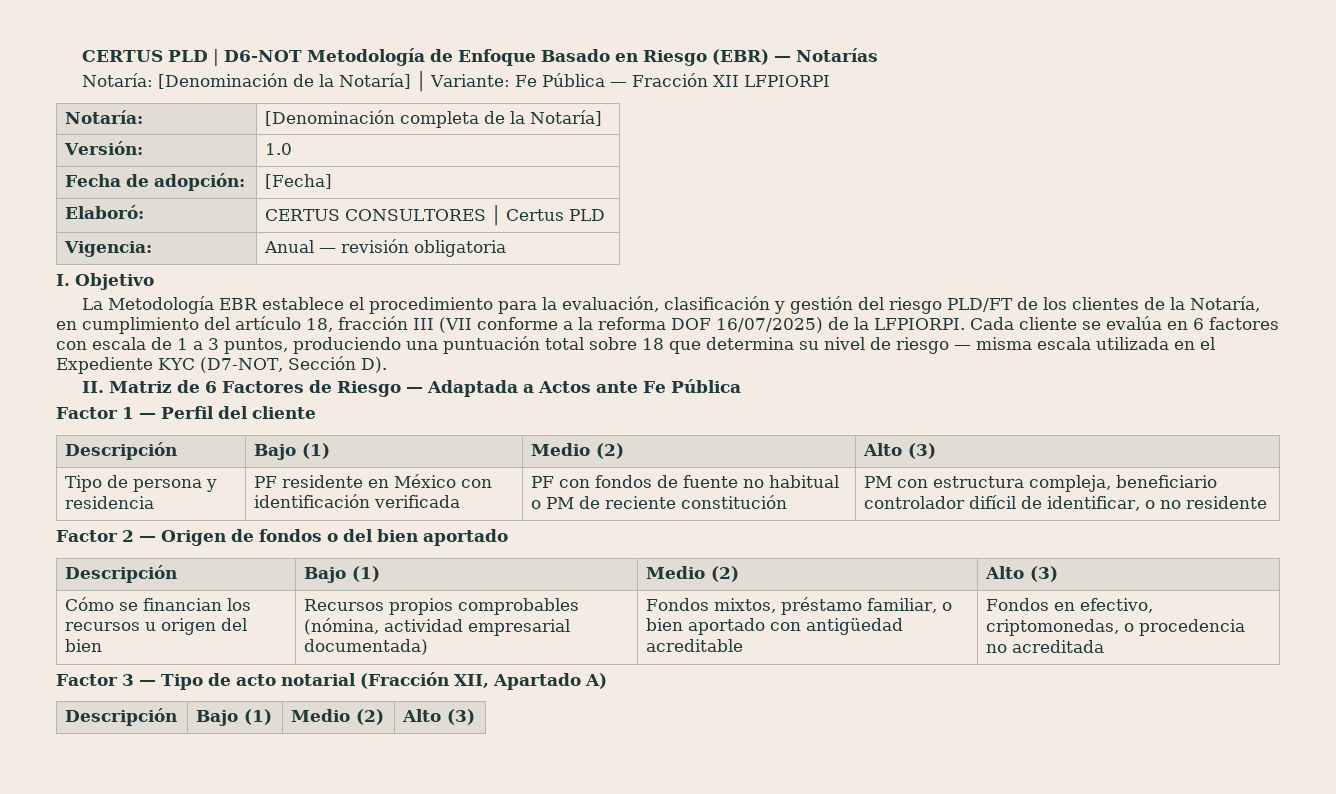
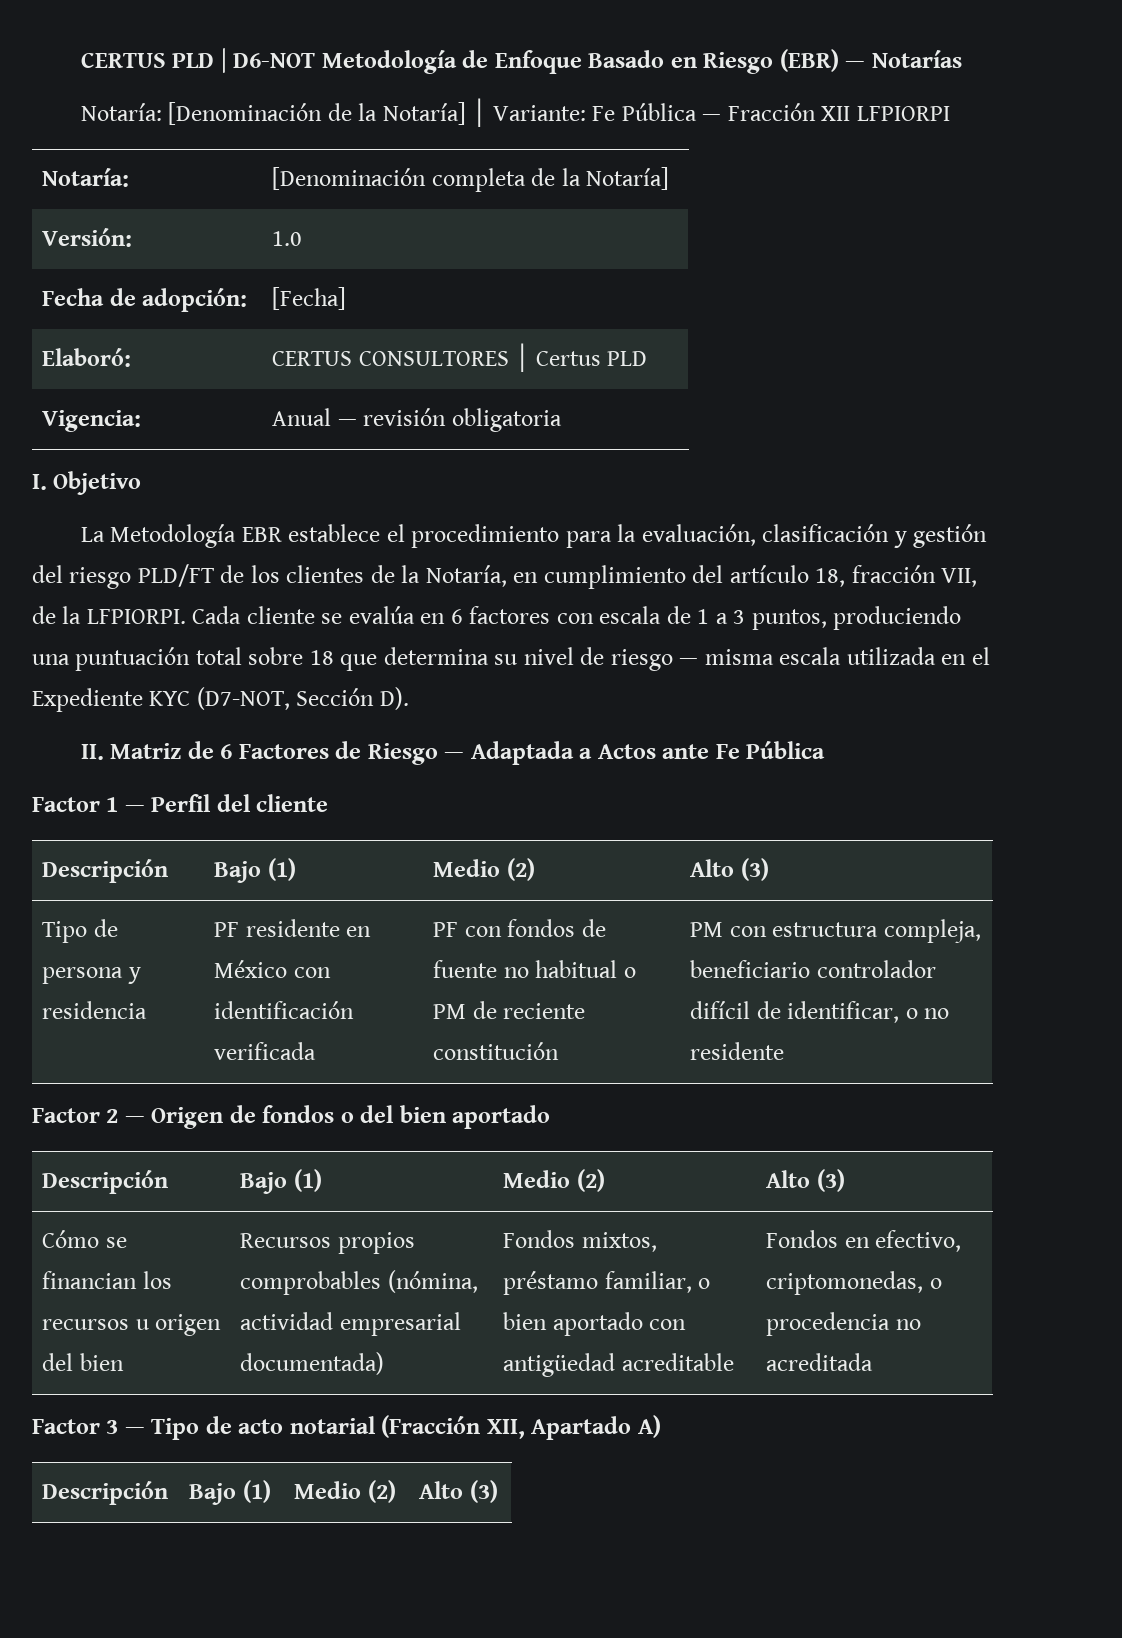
- La Metodología EBR establece el procedimiento para la evaluación, clasificación y gestión del riesgo PLD/FT de los clientes de la Notaría, en cumplimiento del artículo 18, fracción III (VII conforme a la reforma DOF 16/07/2025) de la LFPIORPI.
+ La Metodología EBR establece el procedimiento para la evaluación, clasificación y gestión del riesgo PLD/FT de los clientes de la Notaría, en cumplimiento del artículo 18, fracción VII, de la LFPIORPI.

